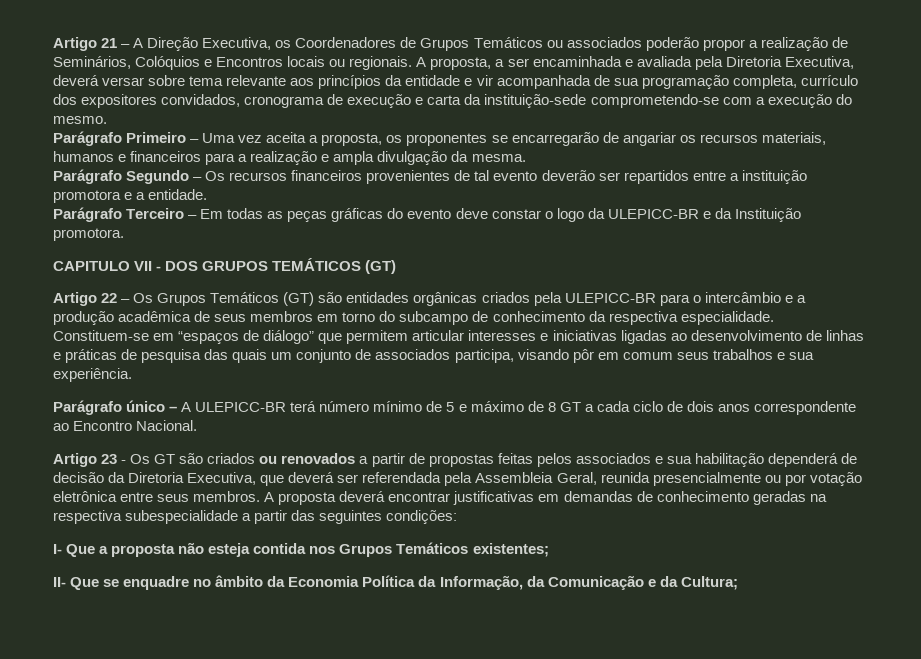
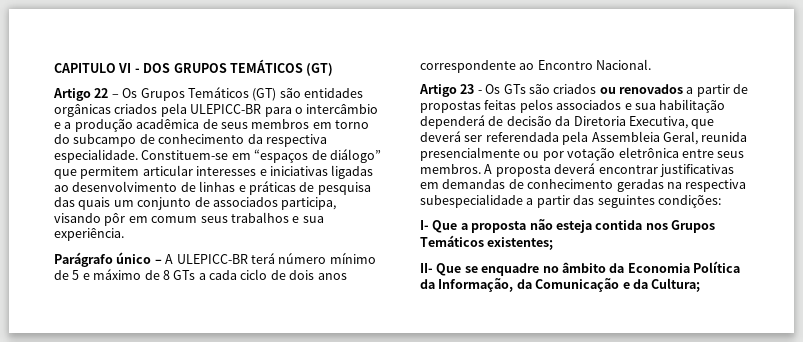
- Artigo 21 – A Direção Executiva, os Coordenadores de Grupos Temáticos ou associados poderão propor a realização de Seminários, Colóquios e Encontros locais ou regionais. A proposta, a ser encaminhada e avaliada pela Diretoria Executiva, deverá versar sobre tema relevante aos princípios da entidade e vir acompanhada de sua programação completa, currículo dos expositores convidados, cronograma de execução e carta da instituição-sede comprometendo-se com a execução do mesmo.
- Parágrafo Primeiro – Uma vez aceita a proposta, os proponentes se encarregarão de angariar os recursos materiais, humanos e financeiros para a realização e ampla divulgação da mesma.
- Parágrafo Segundo – Os recursos financeiros provenientes de tal evento deverão ser repartidos entre a instituição promotora e a entidade.
- Parágrafo Terceiro – Em todas as peças gráficas do evento deve constar o logo da ULEPICC-BR e da Instituição promotora.
- CAPITULO VII - DOS GRUPOS TEMÁTICOS (GT)
+ CAPITULO VI - DOS GRUPOS TEMÁTICOS (GT)
- Parágrafo único – A ULEPICC-BR terá número mínimo de 5 e máximo de 8 GT a cada ciclo de dois anos correspondente ao Encontro Nacional.
+ Parágrafo único – A ULEPICC-BR terá número mínimo de 5 e máximo de 8 GTs a cada ciclo de dois anos correspondente ao Encontro Nacional.
- Artigo 23 - Os GT são criados ou renovados a partir de propostas feitas pelos associados e sua habilitação dependerá de decisão da Diretoria Executiva, que deverá ser referendada pela Assembleia Geral, reunida presencialmente ou por votação eletrônica entre seus membros.
+ Artigo 23 - Os GTs são criados ou renovados a partir de propostas feitas pelos associados e sua habilitação dependerá de decisão da Diretoria Executiva, que deverá ser referendada pela Assembleia Geral, reunida presencialmente ou por votação eletrônica entre seus membros.

